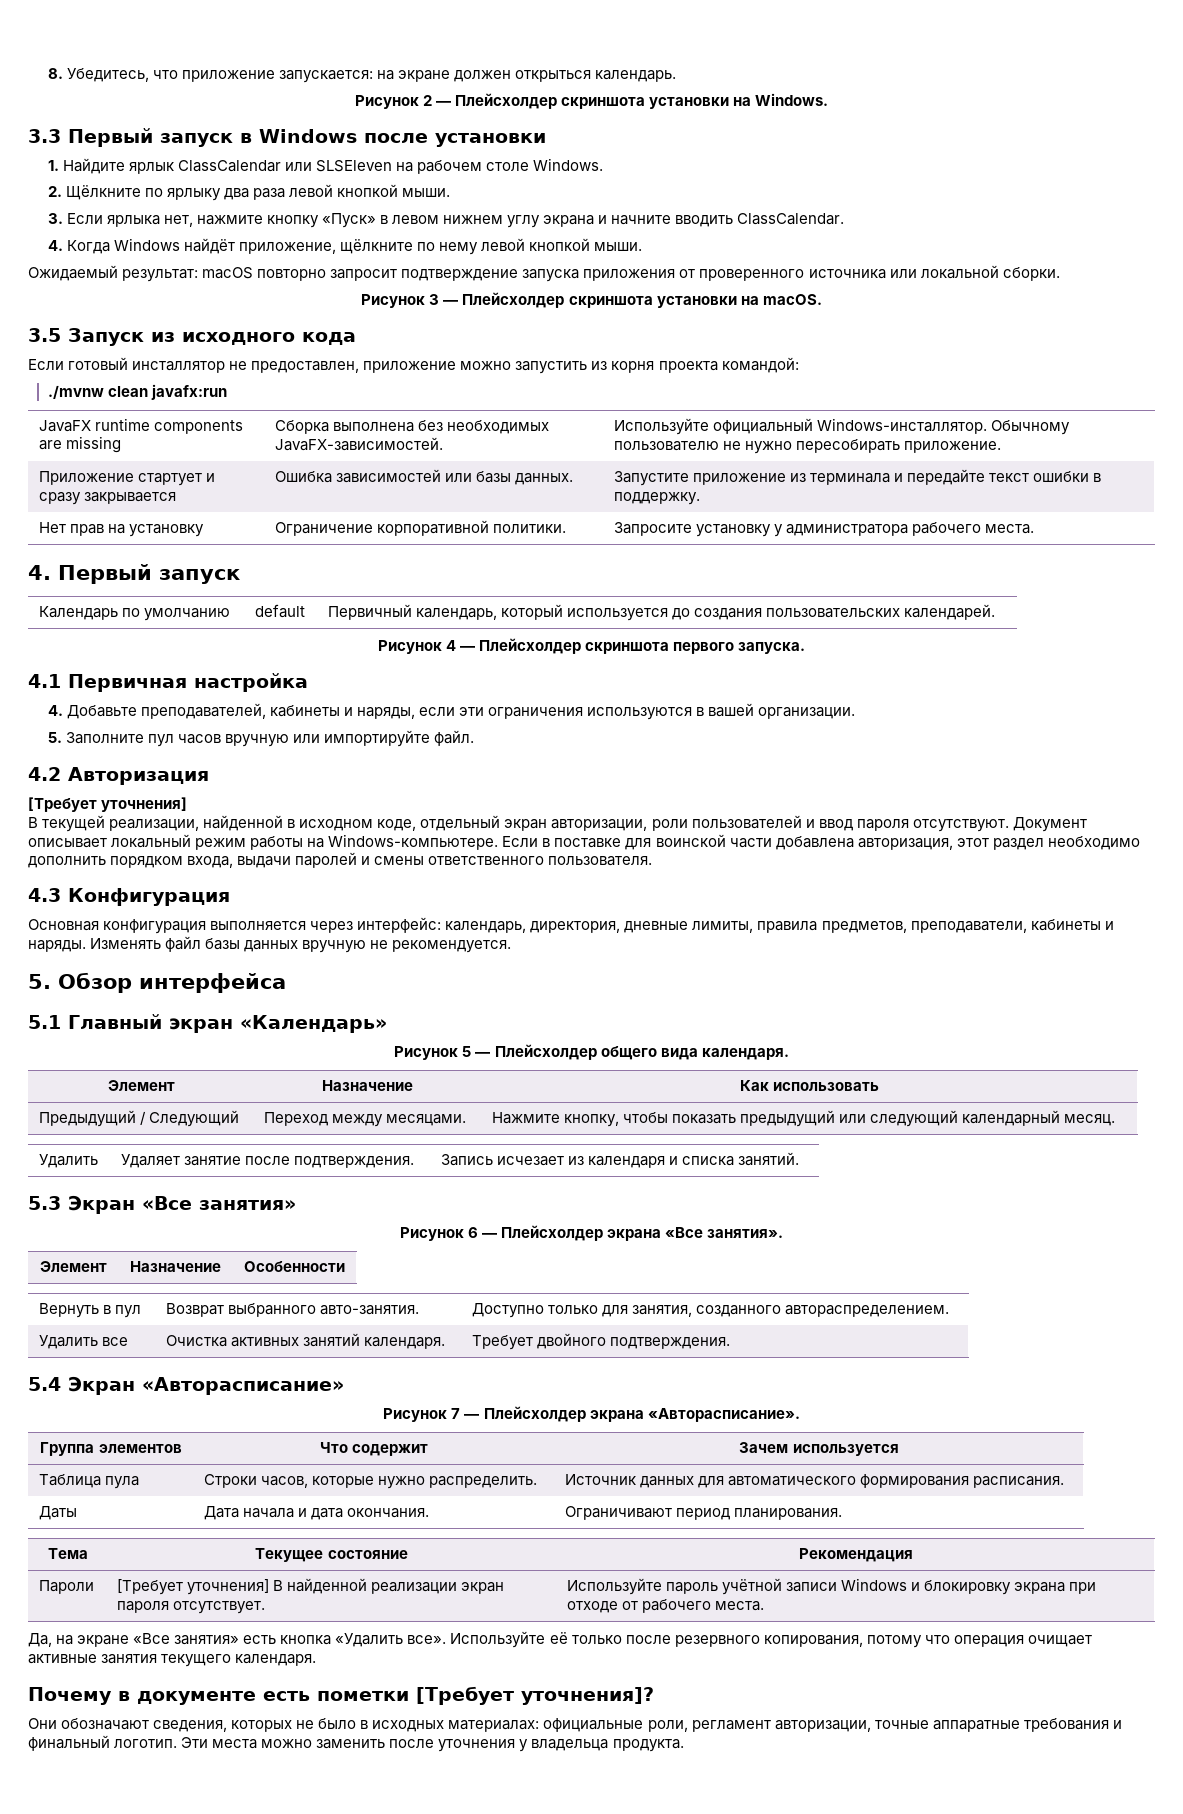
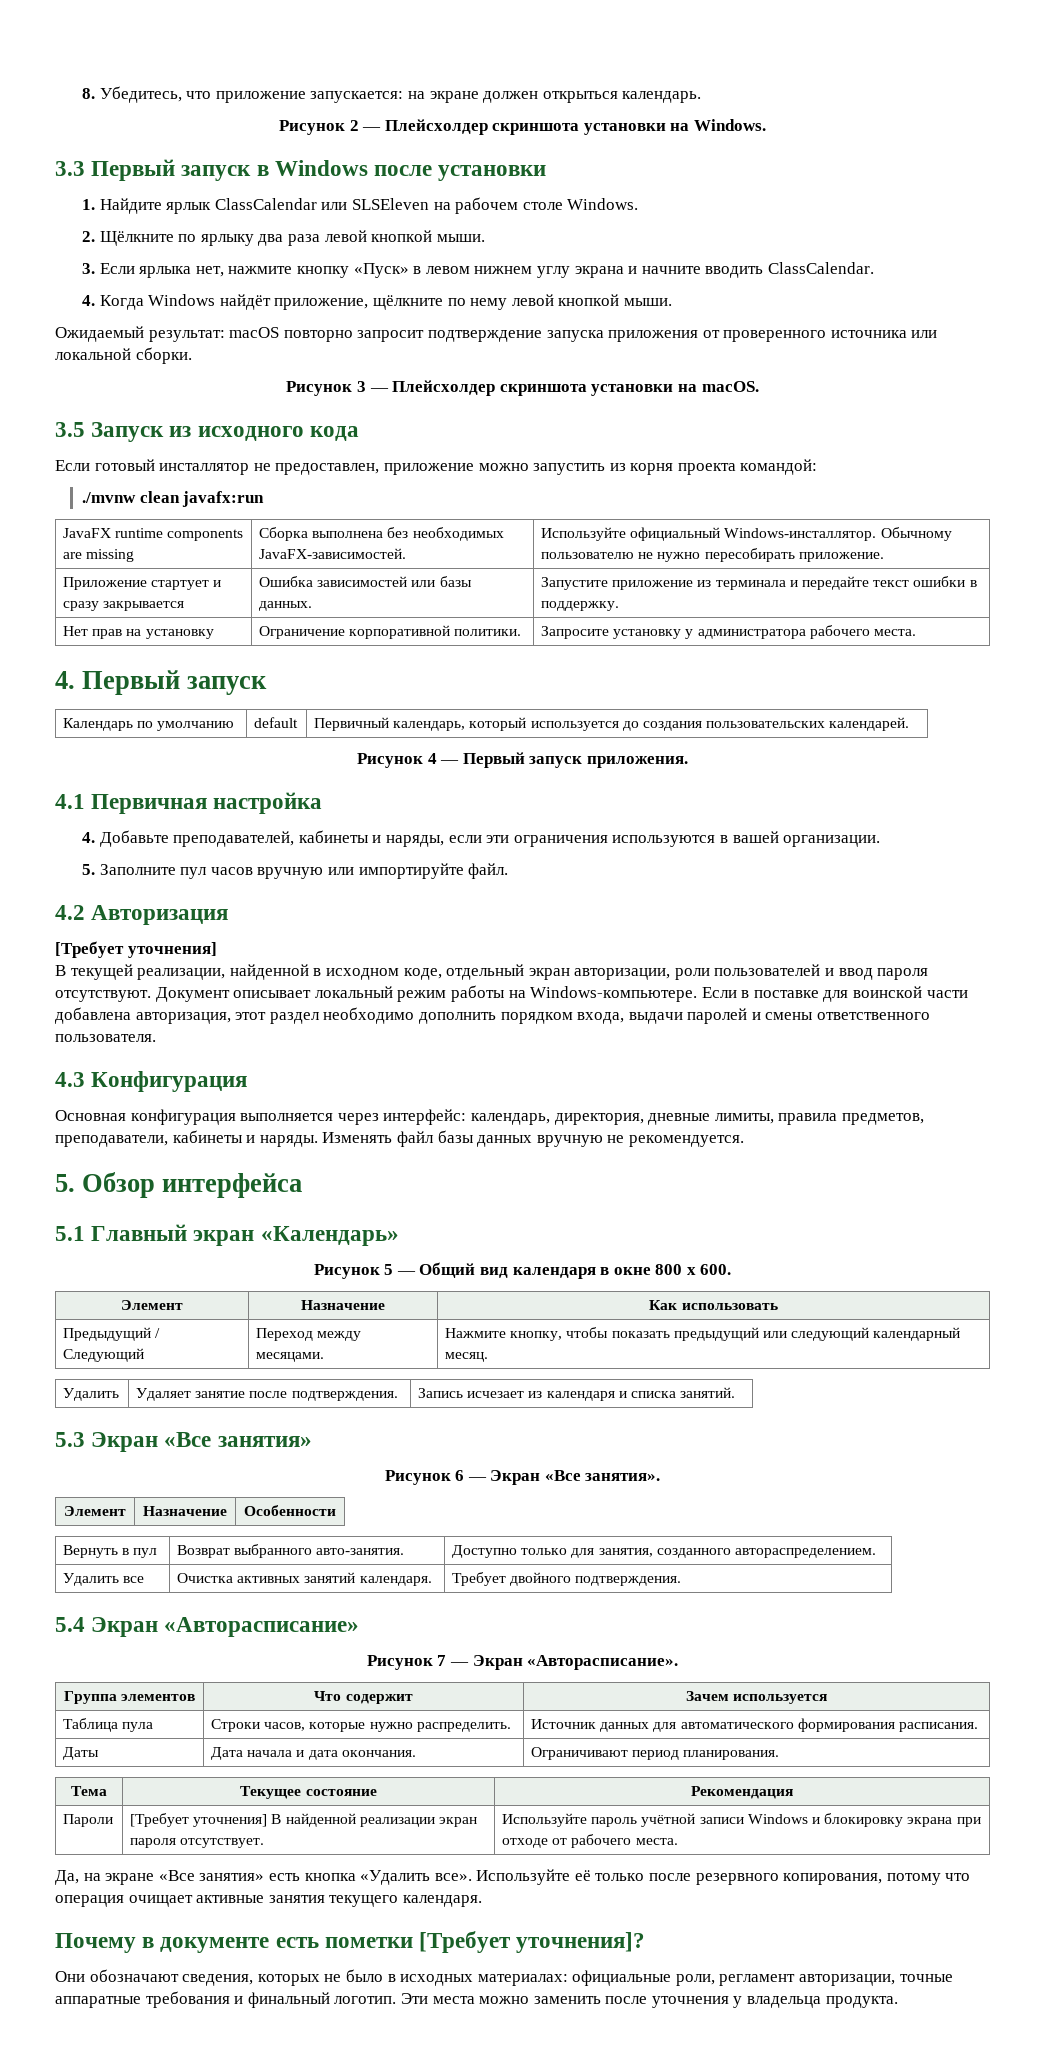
- Рисунок 4 — Плейсхолдер скриншота первого запуска.
+ Рисунок 4 — Первый запуск приложения.
- Рисунок 5 — Плейсхолдер общего вида календаря.
+ Рисунок 5 — Общий вид календаря в окне 800 x 600.
- Рисунок 6 — Плейсхолдер экрана «Все занятия».
+ Рисунок 6 — Экран «Все занятия».
- Рисунок 7 — Плейсхолдер экрана «Авторасписание».
+ Рисунок 7 — Экран «Авторасписание».

